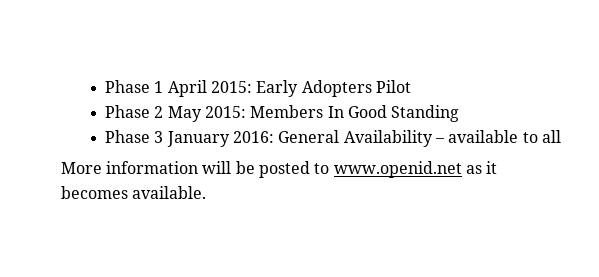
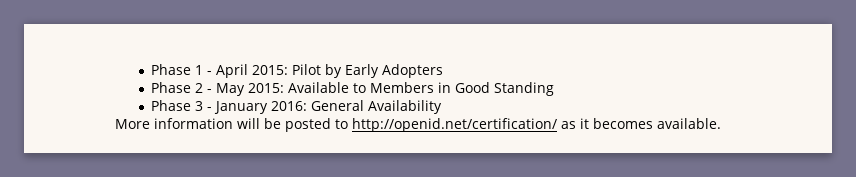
- Phase 1 April 2015: Early Adopters Pilot
+ Phase 1 - April 2015: Pilot by Early Adopters
- Phase 2 May 2015: Members In Good Standing
+ Phase 2 - May 2015: Available to Members in Good Standing
- Phase 3 January 2016: General Availability – available to all
+ Phase 3 - January 2016: General Availability
- More information will be posted to www.openid.net as it becomes available.
+ More information will be posted to http://openid.net/certification/ as it becomes available.

